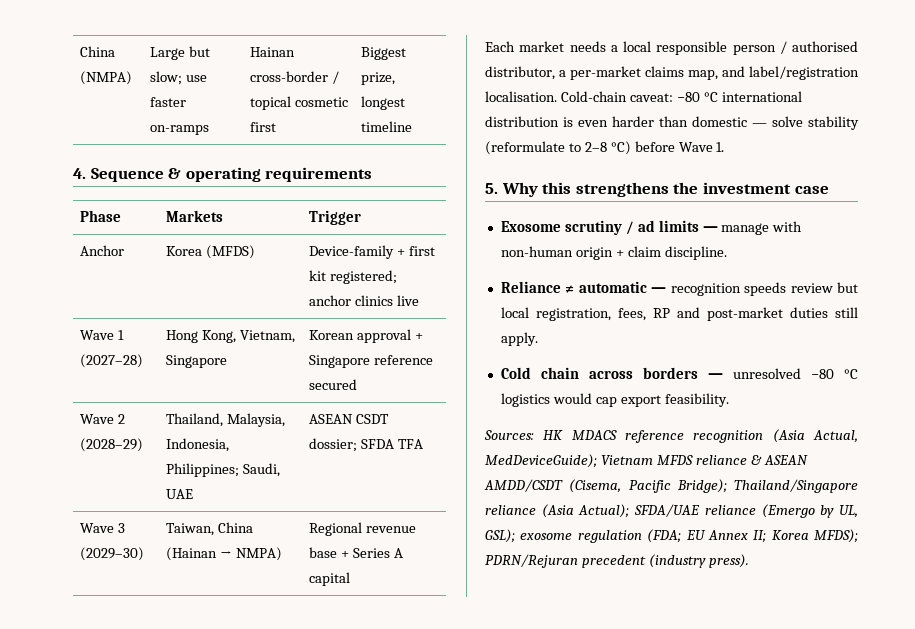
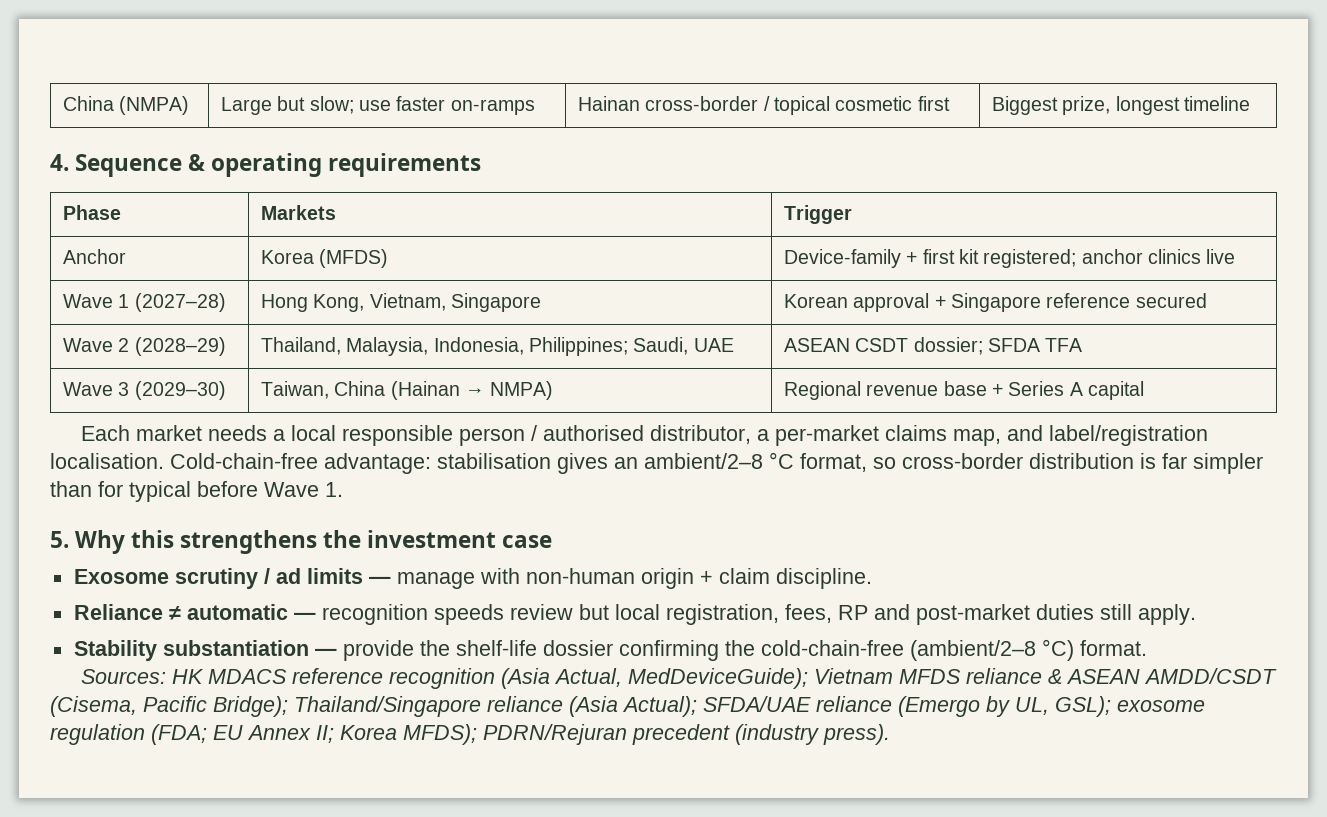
- Cold-chain caveat: −80 °C international distribution is even harder than domestic — solve stability (reformulate to 2–8 °C) before Wave 1.
+ Cold-chain-free advantage: stabilisation gives an ambient/2–8 °C format, so cross-border distribution is far simpler than for typical before Wave 1.
- Cold chain across borders — unresolved −80 °C logistics would cap export feasibility.
+ Stability substantiation — provide the shelf-life dossier confirming the cold-chain-free (ambient/2–8 °C) format.

